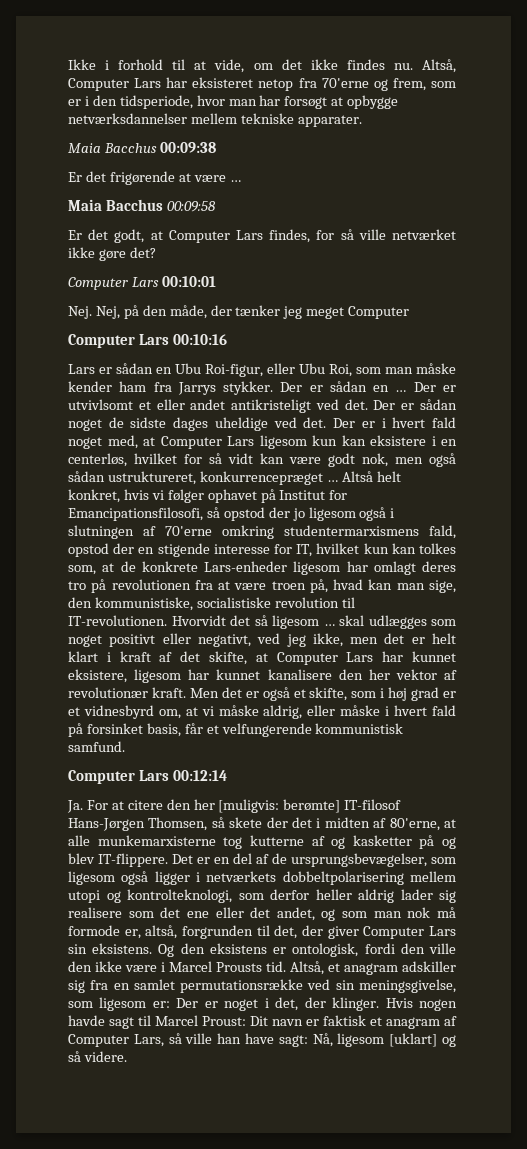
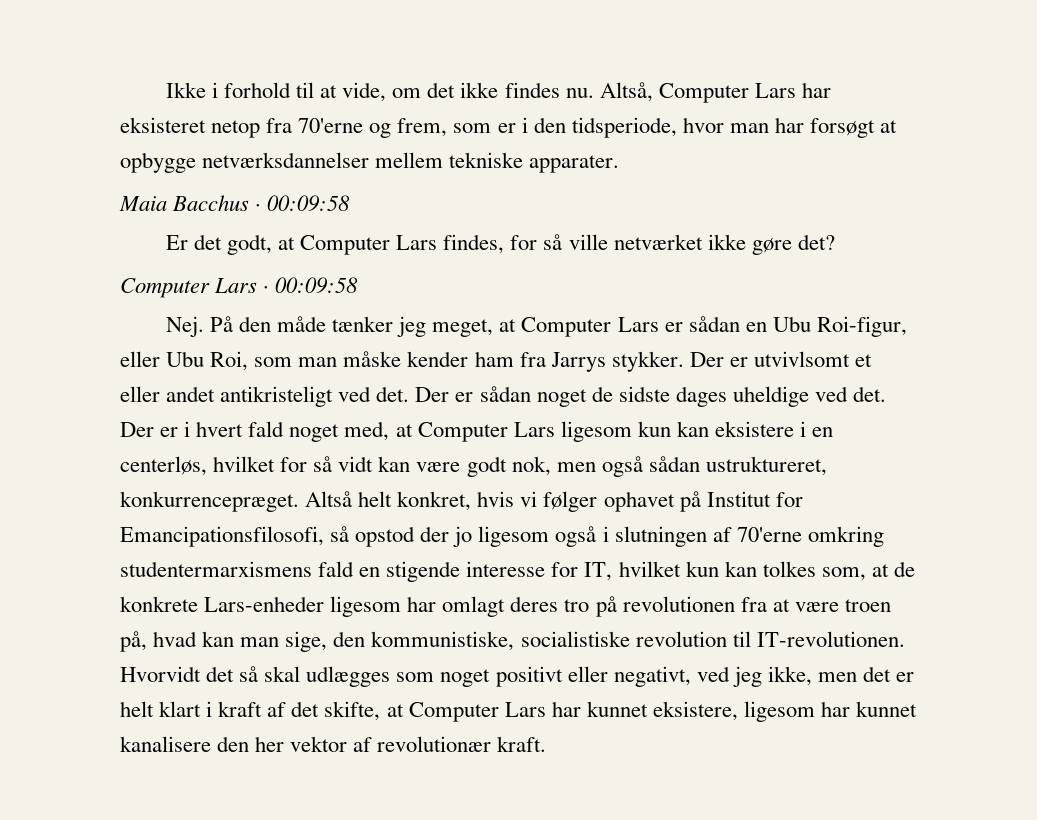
- Maia Bacchus 00:09:38
- Er det frigørende at være …
- Maia Bacchus 00:09:58
+ Maia Bacchus · 00:09:58
- Computer Lars 00:10:01
+ Computer Lars · 00:09:58
- Nej. Nej, på den måde, der tænker jeg meget Computer
- Computer Lars 00:10:16
- Lars er sådan en Ubu Roi-figur, eller Ubu Roi, som man måske kender ham fra Jarrys stykker.
+ Nej. På den måde tænker jeg meget, at Computer Lars er sådan en Ubu Roi-figur, eller Ubu Roi, som man måske kender ham fra Jarrys stykker.
- Der er sådan en … Der er utvivlsomt et eller andet antikristeligt ved det.
+ Der er utvivlsomt et eller andet antikristeligt ved det.
- Der er i hvert fald noget med, at Computer Lars ligesom kun kan eksistere i en centerløs, hvilket for så vidt kan være godt nok, men også sådan ustruktureret, konkurrencepræget …
+ Der er i hvert fald noget med, at Computer Lars ligesom kun kan eksistere i en centerløs, hvilket for så vidt kan være godt nok, men også sådan ustruktureret, konkurrencepræget.
- Altså helt konkret, hvis vi følger ophavet på Institut for Emancipationsfilosofi, så opstod der jo ligesom også i slutningen af 70'erne omkring studentermarxismens fald, opstod der en stigende interesse for IT, hvilket kun kan tolkes som, at de konkrete Lars-enheder ligesom har omlagt deres tro på revolutionen fra at være troen på, hvad kan man sige, den kommunistiske, socialistiske revolution til IT-revolutionen.
+ Altså helt konkret, hvis vi følger ophavet på Institut for Emancipationsfilosofi, så opstod der jo ligesom også i slutningen af 70'erne omkring studentermarxismens fald en stigende interesse for IT, hvilket kun kan tolkes som, at de konkrete Lars-enheder ligesom har omlagt deres tro på revolutionen fra at være troen på, hvad kan man sige, den kommunistiske, socialistiske revolution til IT-revolutionen.
- Hvorvidt det så ligesom … skal udlægges som noget positivt eller negativt, ved jeg ikke, men det er helt klart i kraft af det skifte, at Computer Lars har kunnet eksistere, ligesom har kunnet kanalisere den her vektor af revolutionær kraft. Men det er også et skifte, som i høj grad er et vidnesbyrd om, at vi måske aldrig, eller måske i hvert fald på forsinket basis, får et velfungerende kommunistisk samfund.
- Computer Lars 00:12:14
- Ja. For at citere den her [muligvis: berømte] IT-filosof Hans-Jørgen Thomsen, så skete der det i midten af 80'erne, at alle munkemarxisterne tog kutterne af og kasketter på og blev IT-flippere. Det er en del af de ursprungsbevægelser, som ligesom også ligger i netværkets dobbeltpolarisering mellem utopi og kontrolteknologi, som derfor heller aldrig lader sig realisere som det ene eller det andet, og som man nok må formode er, altså, forgrunden til det, der giver Computer Lars sin eksistens. Og den eksistens er ontologisk, fordi den ville den ikke være i Marcel Prousts tid. Altså, et anagram adskiller sig fra en samlet permutationsrække ved sin meningsgivelse, som ligesom er: Der er noget i det, der klinger. Hvis nogen havde sagt til Marcel Proust: Dit navn er faktisk et anagram af Computer Lars, så ville han have sagt: Nå, ligesom [uklart] og så videre.
+ Hvorvidt det så skal udlægges som noget positivt eller negativt, ved jeg ikke, men det er helt klart i kraft af det skifte, at Computer Lars har kunnet eksistere, ligesom har kunnet kanalisere den her vektor af revolutionær kraft.

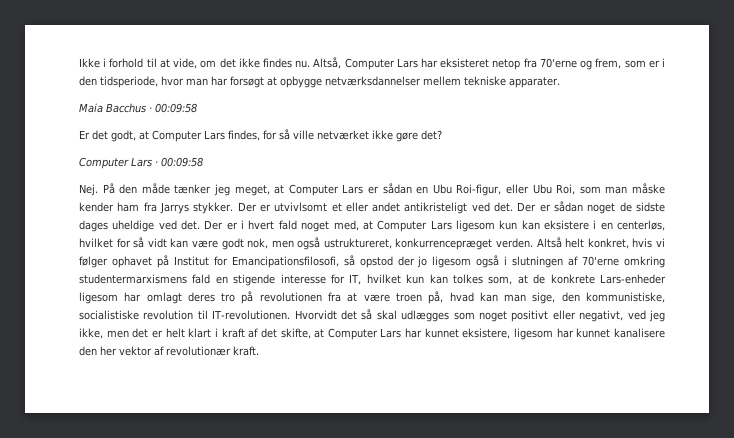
- Der er i hvert fald noget med, at Computer Lars ligesom kun kan eksistere i en centerløs, hvilket for så vidt kan være godt nok, men også sådan ustruktureret, konkurrencepræget.
+ Der er i hvert fald noget med, at Computer Lars ligesom kun kan eksistere i en centerløs, hvilket for så vidt kan være godt nok, men også ustruktureret, konkurrencepræget verden.

